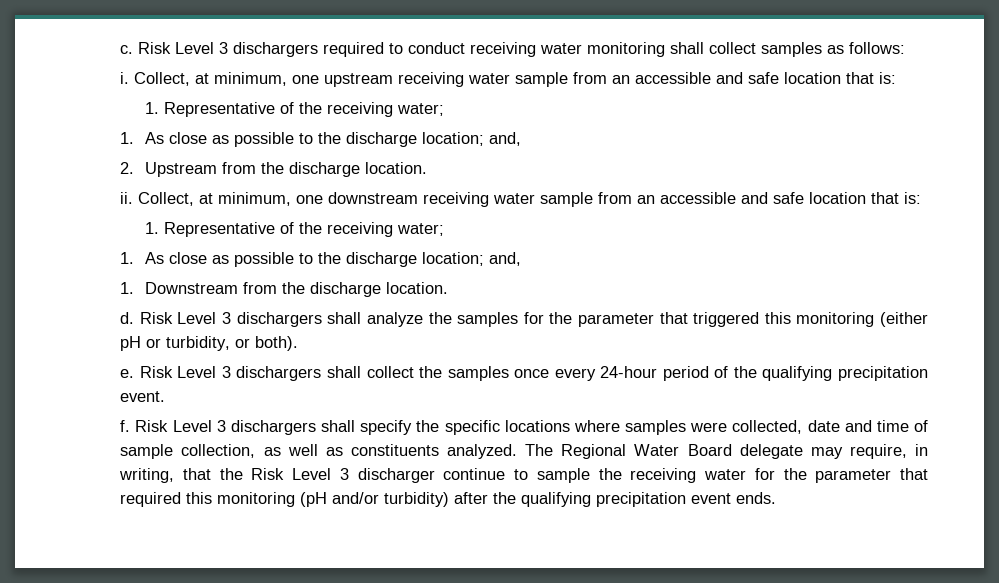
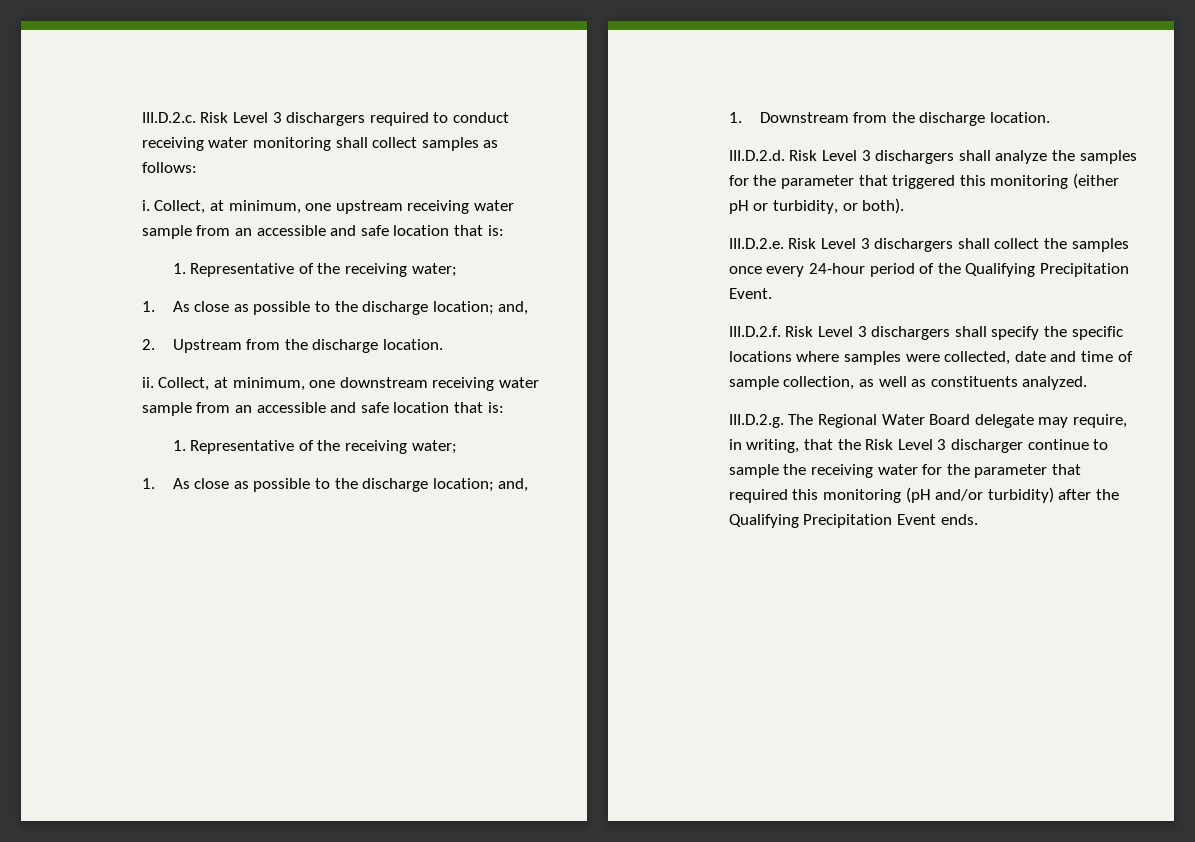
- c. Risk Level 3 dischargers required to conduct receiving water monitoring shall collect samples as follows:
+ III.D.2.c. Risk Level 3 dischargers required to conduct receiving water monitoring shall collect samples as follows:
- d. Risk Level 3 dischargers shall analyze the samples for the parameter that triggered this monitoring (either pH or turbidity, or both).
+ III.D.2.d. Risk Level 3 dischargers shall analyze the samples for the parameter that triggered this monitoring (either pH or turbidity, or both).
- e. Risk Level 3 dischargers shall collect the samples once every 24-hour period of the qualifying precipitation event.
- f. Risk Level 3 dischargers shall specify the specific locations where samples were collected, date and time of sample collection, as well as constituents analyzed. The Regional Water Board delegate may require, in writing, that the Risk Level 3 discharger continue to sample the receiving water for the parameter that required this monitoring (pH and/or turbidity) after the qualifying precipitation event ends.
+ III.D.2.e. Risk Level 3 dischargers shall collect the samples once every 24-hour period of the Qualifying Precipitation Event.
+ III.D.2.f. Risk Level 3 dischargers shall specify the specific locations where samples were collected, date and time of sample collection, as well as constituents analyzed.
+ III.D.2.g. The Regional Water Board delegate may require, in writing, that the Risk Level 3 discharger continue to sample the receiving water for the parameter that required this monitoring (pH and/or turbidity) after the Qualifying Precipitation Event ends.

